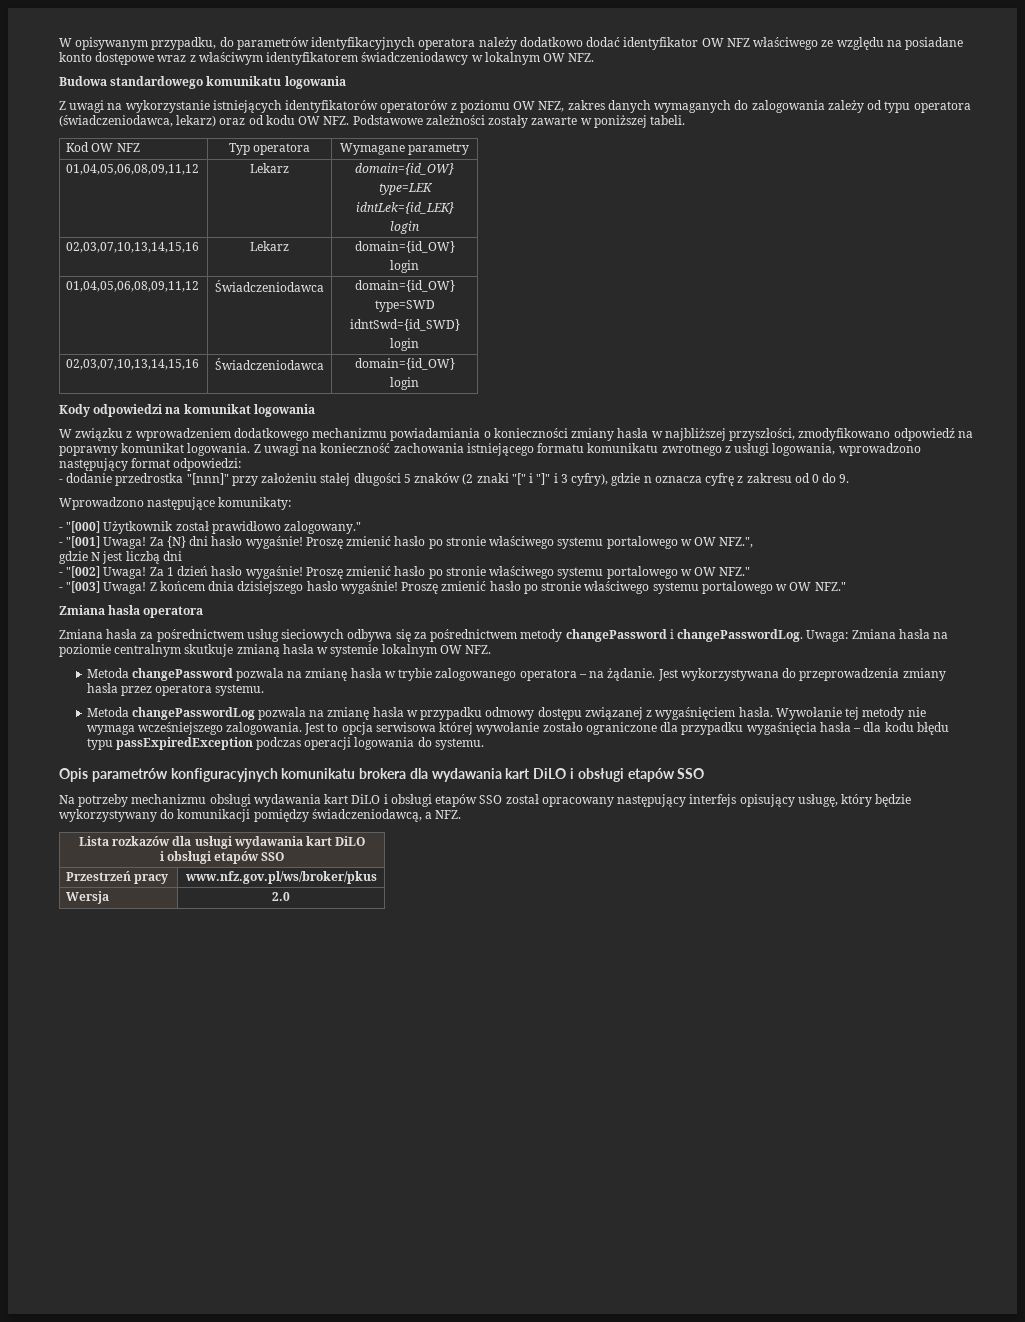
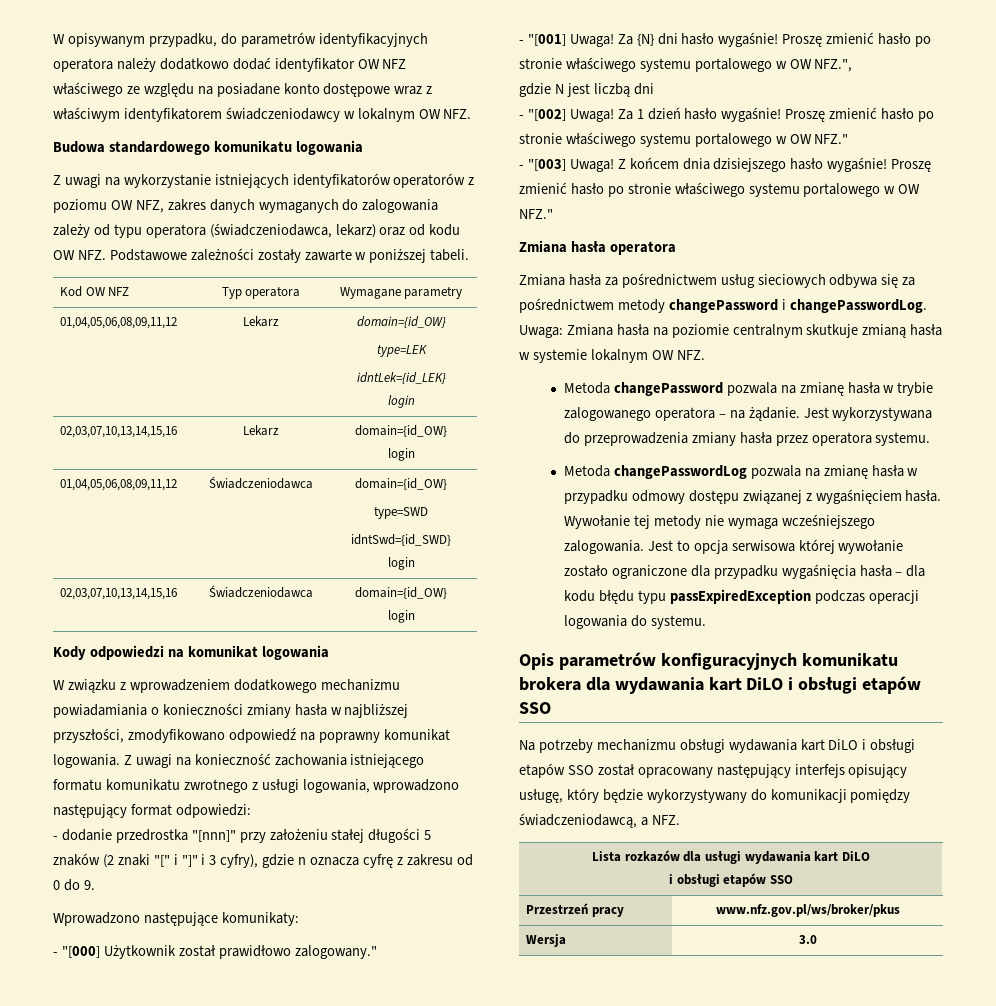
- Wersja | 2.0
+ Wersja | 3.0

